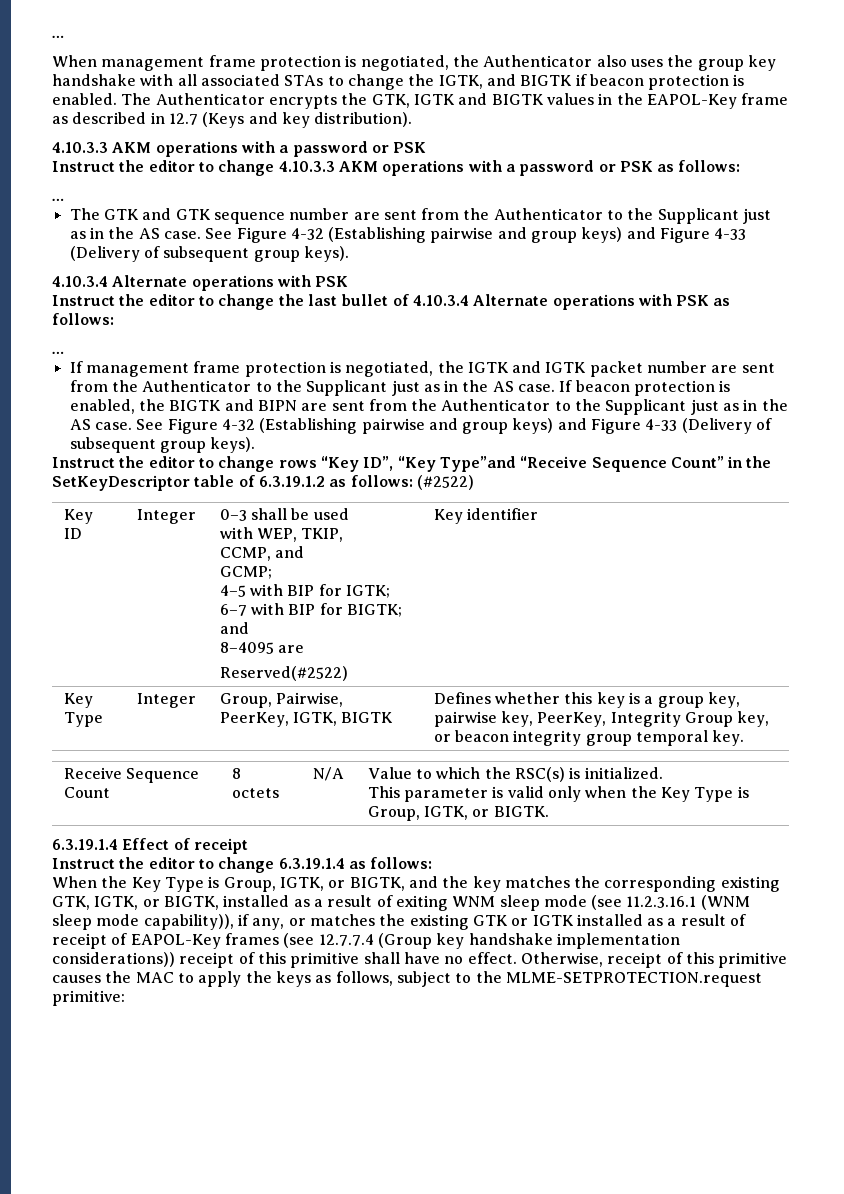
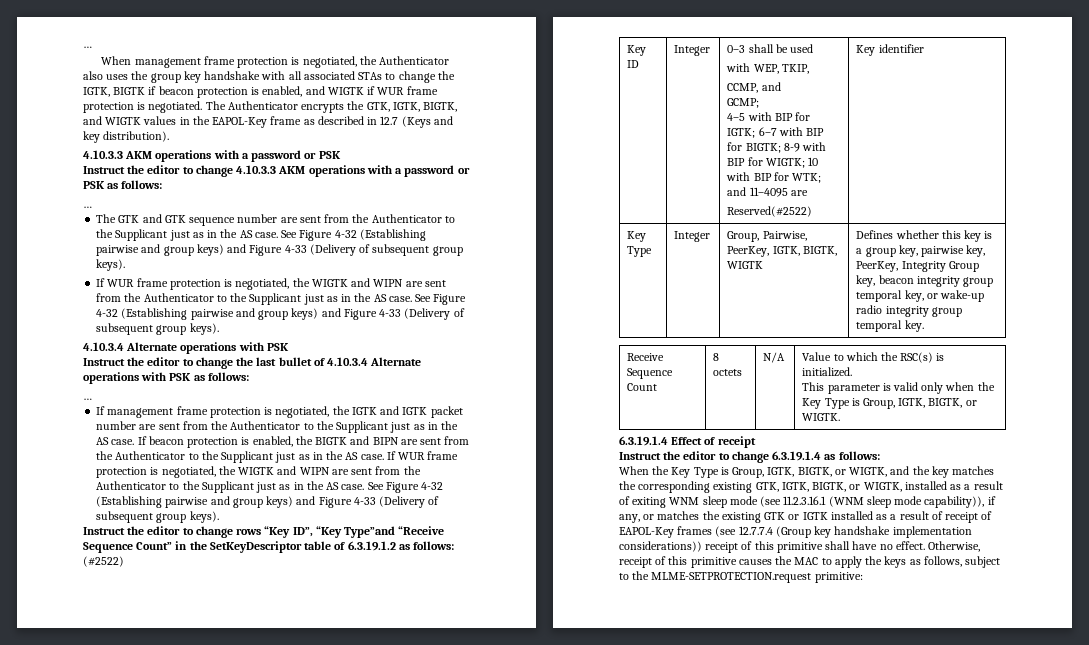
- When management frame protection is negotiated, the Authenticator also uses the group key handshake with all associated STAs to change the IGTK, and BIGTK if beacon protection is enabled.
+ When management frame protection is negotiated, the Authenticator also uses the group key handshake with all associated STAs to change the IGTK, BIGTK if beacon protection is enabled, and WIGTK if WUR frame protection is negotiated.
- The Authenticator encrypts the GTK, IGTK and BIGTK values in the EAPOL-Key frame as described in 12.7 (Keys and key distribution).
+ The Authenticator encrypts the GTK, IGTK, BIGTK, and WIGTK values in the EAPOL-Key frame as described in 12.7 (Keys and key distribution).
  The GTK and GTK sequence number are sent from the Authenticator to the Supplicant just as in the AS case. See Figure 4-32 (Establishing pairwise and group keys) and Figure 4-33 (Delivery of subsequent group keys).
+ If WUR frame protection is negotiated, the WIGTK and WIPN are sent from the Authenticator to the Supplicant just as in the AS case. See Figure 4-32 (Establishing pairwise and group keys) and Figure 4-33 (Delivery of subsequent group keys).
- If beacon protection is enabled, the BIGTK and BIPN are sent from the Authenticator to the Supplicant just as in the AS case.
+ If beacon protection is enabled, the BIGTK and BIPN are sent from the Authenticator to the Supplicant just as in the AS case. If WUR frame protection is negotiated, the WIGTK and WIPN are sent from the Authenticator to the Supplicant just as in the AS case.
  Key ID | Integer | 0–3 shall be used
  with WEP, TKIP,
  CCMP, and
  GCMP;
- 4–5 with BIP for IGTK; 6–7 with BIP for BIGTK; and
- 8–4095 are
+ 4–5 with BIP for IGTK; 6–7 with BIP for BIGTK; 8-9 with BIP for WIGTK; 10 with BIP for WTK; and 11–4095 are
- Key Type | Integer | Group, Pairwise, PeerKey, IGTK, BIGTK | Defines whether this key is a group key, pairwise key, PeerKey, Integrity Group key, or beacon integrity group temporal key.
+ Key Type | Integer | Group, Pairwise, PeerKey, IGTK, BIGTK, WIGTK | Defines whether this key is a group key, pairwise key, PeerKey, Integrity Group key, beacon integrity group temporal key, or wake-up radio integrity group temporal key.
  Receive Sequence Count | 8 octets | N/A | Value to which the RSC(s) is initialized.
- This parameter is valid only when the Key Type is Group, IGTK, or BIGTK.
+ This parameter is valid only when the Key Type is Group, IGTK, BIGTK, or WIGTK.
- When the Key Type is Group, IGTK, or BIGTK, and the key matches the corresponding existing GTK, IGTK, or BIGTK, installed as a result of exiting WNM sleep mode (see 11.2.3.16.1 (WNM sleep mode capability)), if any, or matches the existing GTK or IGTK installed as a result of receipt of EAPOL-Key frames (see 12.7.7.4 (Group key handshake implementation considerations)) receipt of this primitive shall have no effect.
+ When the Key Type is Group, IGTK, BIGTK, or WIGTK, and the key matches the corresponding existing GTK, IGTK, BIGTK, or WIGTK, installed as a result of exiting WNM sleep mode (see 11.2.3.16.1 (WNM sleep mode capability)), if any, or matches the existing GTK or IGTK installed as a result of receipt of EAPOL-Key frames (see 12.7.7.4 (Group key handshake implementation considerations)) receipt of this primitive shall have no effect.

